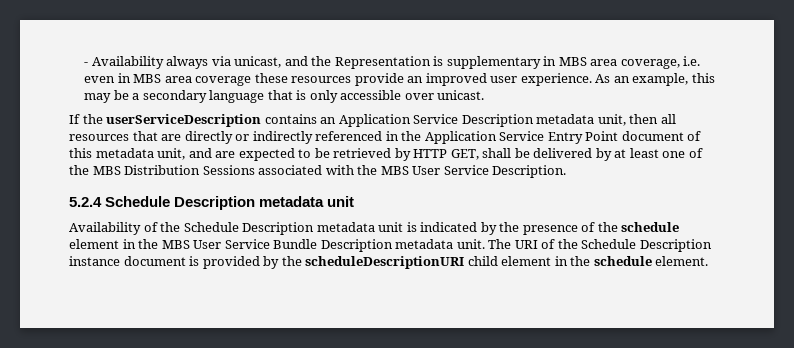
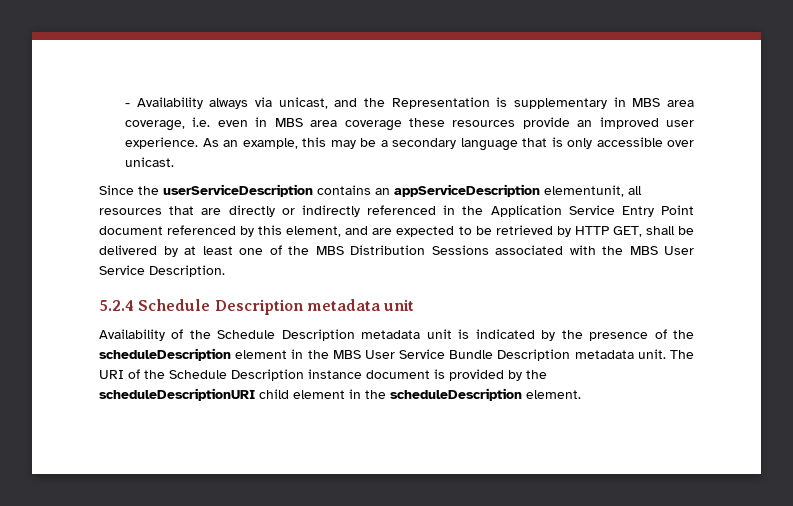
- If the userServiceDescription contains an Application Service Description metadata unit, then all resources that are directly or indirectly referenced in the Application Service Entry Point document of this metadata unit, and are expected to be retrieved by HTTP GET, shall be delivered by at least one of the MBS Distribution Sessions associated with the MBS User Service Description.
+ Since the userServiceDescription contains an appServiceDescription elementunit, all resources that are directly or indirectly referenced in the Application Service Entry Point document referenced by this element, and are expected to be retrieved by HTTP GET, shall be delivered by at least one of the MBS Distribution Sessions associated with the MBS User Service Description.
- Availability of the Schedule Description metadata unit is indicated by the presence of the schedule element in the MBS User Service Bundle Description metadata unit.
+ Availability of the Schedule Description metadata unit is indicated by the presence of the scheduleDescription element in the MBS User Service Bundle Description metadata unit.
- The URI of the Schedule Description instance document is provided by the scheduleDescriptionURI child element in the schedule element.
+ The URI of the Schedule Description instance document is provided by the scheduleDescriptionURI child element in the scheduleDescription element.

